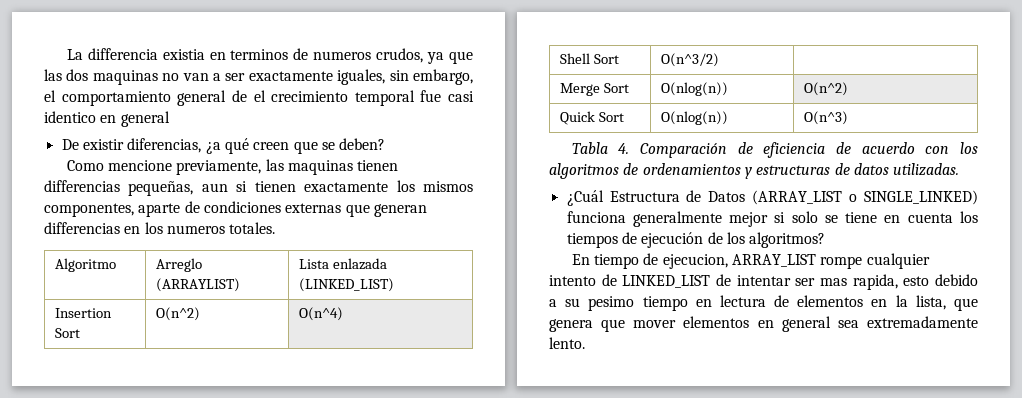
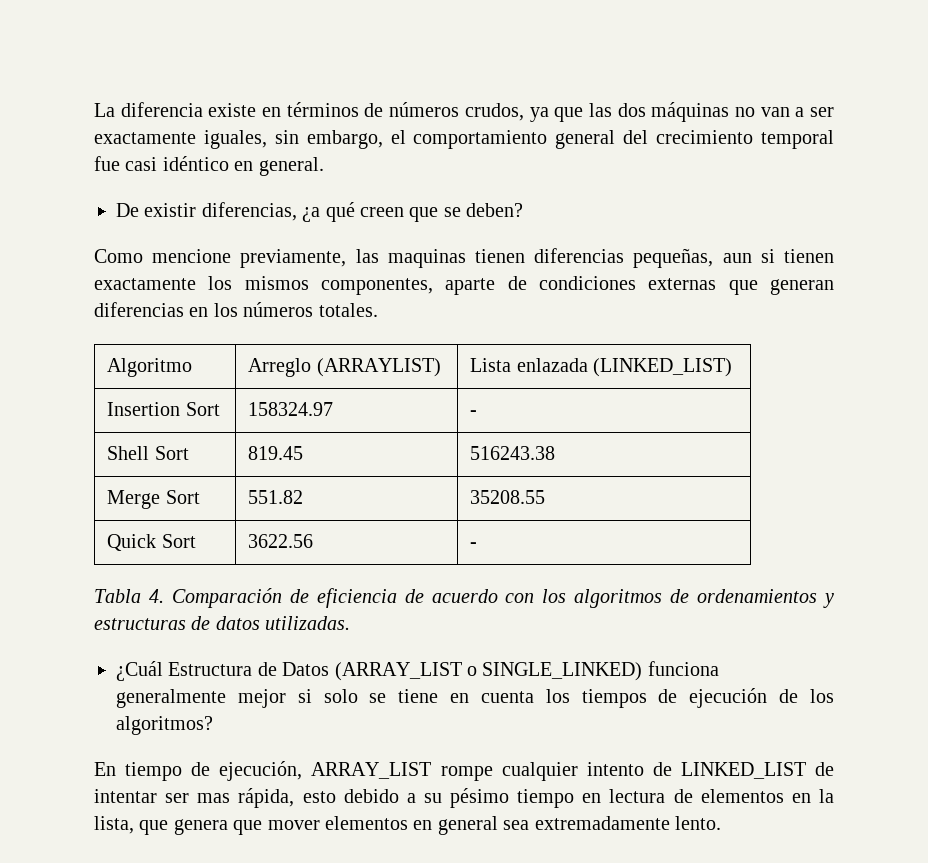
- La differencia existia en terminos de numeros crudos, ya que las dos maquinas no van a ser exactamente iguales, sin embargo, el comportamiento general de el crecimiento temporal fue casi identico en general
+ La diferencia existe en términos de números crudos, ya que las dos máquinas no van a ser exactamente iguales, sin embargo, el comportamiento general del crecimiento temporal fue casi idéntico en general.
- Como mencione previamente, las maquinas tienen differencias pequeñas, aun si tienen exactamente los mismos componentes, aparte de condiciones externas que generan differencias en los numeros totales.
+ Como mencione previamente, las maquinas tienen diferencias pequeñas, aun si tienen exactamente los mismos componentes, aparte de condiciones externas que generan diferencias en los números totales.
- Insertion Sort | O(n^2) | O(n^4)
+ Insertion Sort | 158324.97 | -
- Shell Sort | O(n^3/2) |
+ Shell Sort | 819.45 | 516243.38
- Merge Sort | O(nlog(n)) | O(n^2)
+ Merge Sort | 551.82 | 35208.55
- Quick Sort | O(nlog(n)) | O(n^3)
+ Quick Sort | 3622.56 | -
- En tiempo de ejecucion, ARRAY_LIST rompe cualquier intento de LINKED_LIST de intentar ser mas rapida, esto debido a su pesimo tiempo en lectura de elementos en la lista, que genera que mover elementos en general sea extremadamente lento.
+ En tiempo de ejecución, ARRAY_LIST rompe cualquier intento de LINKED_LIST de intentar ser mas rápida, esto debido a su pésimo tiempo en lectura de elementos en la lista, que genera que mover elementos en general sea extremadamente lento.

